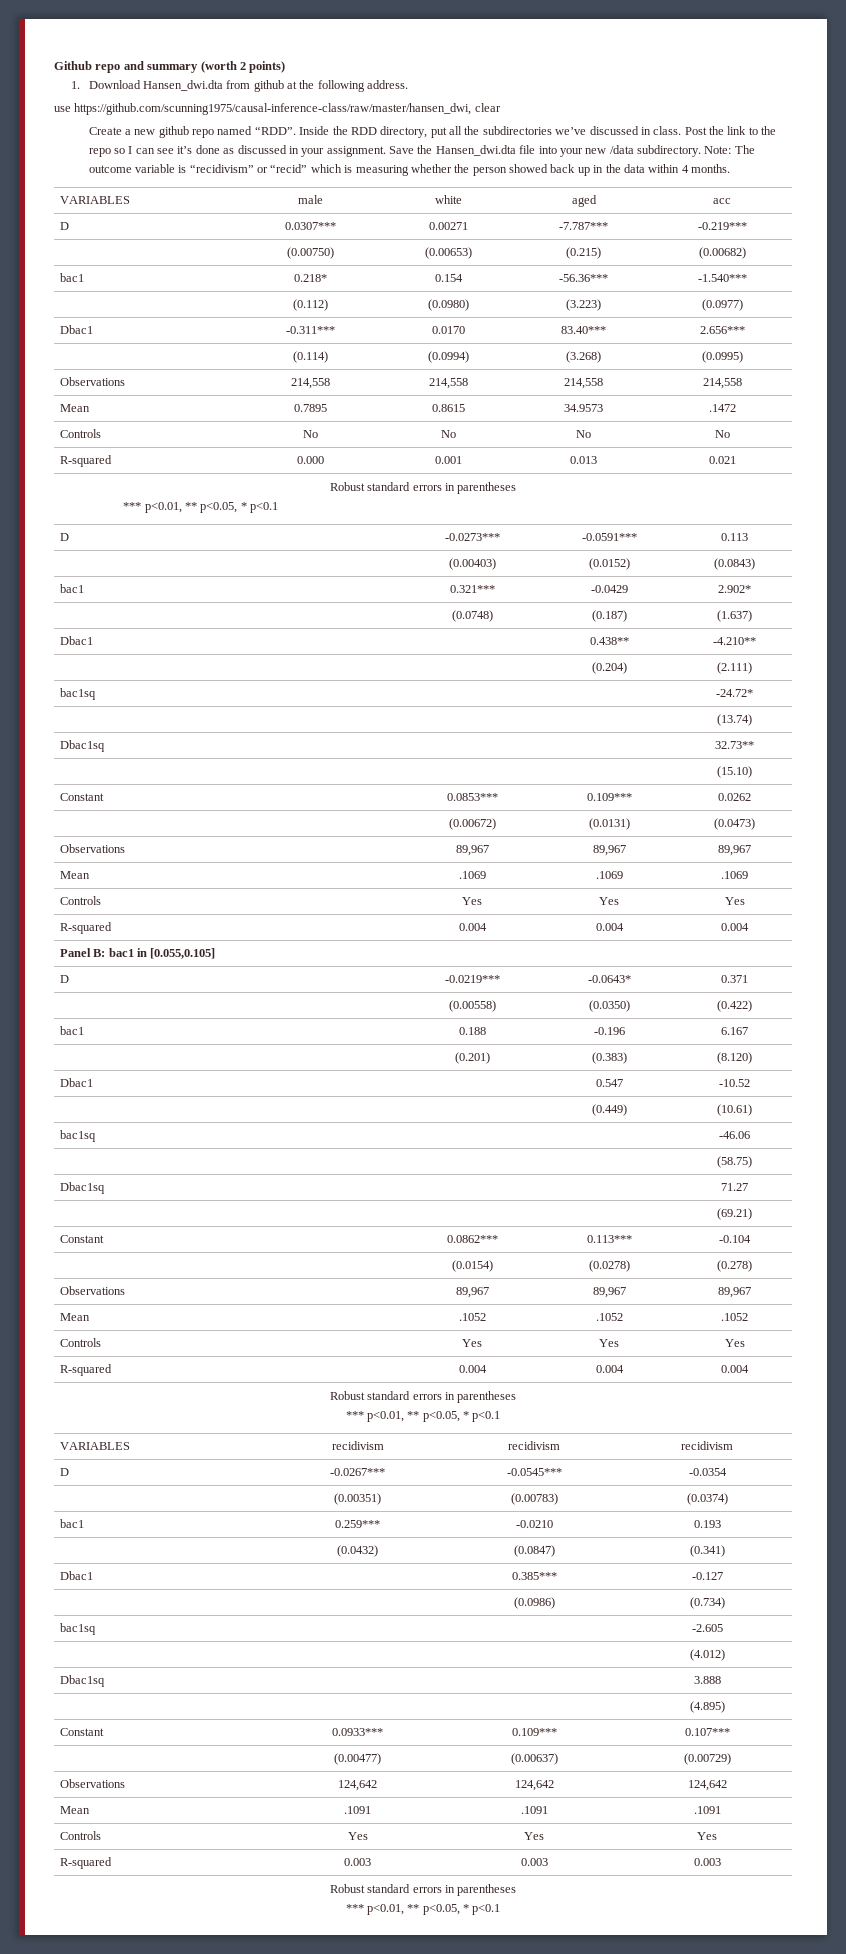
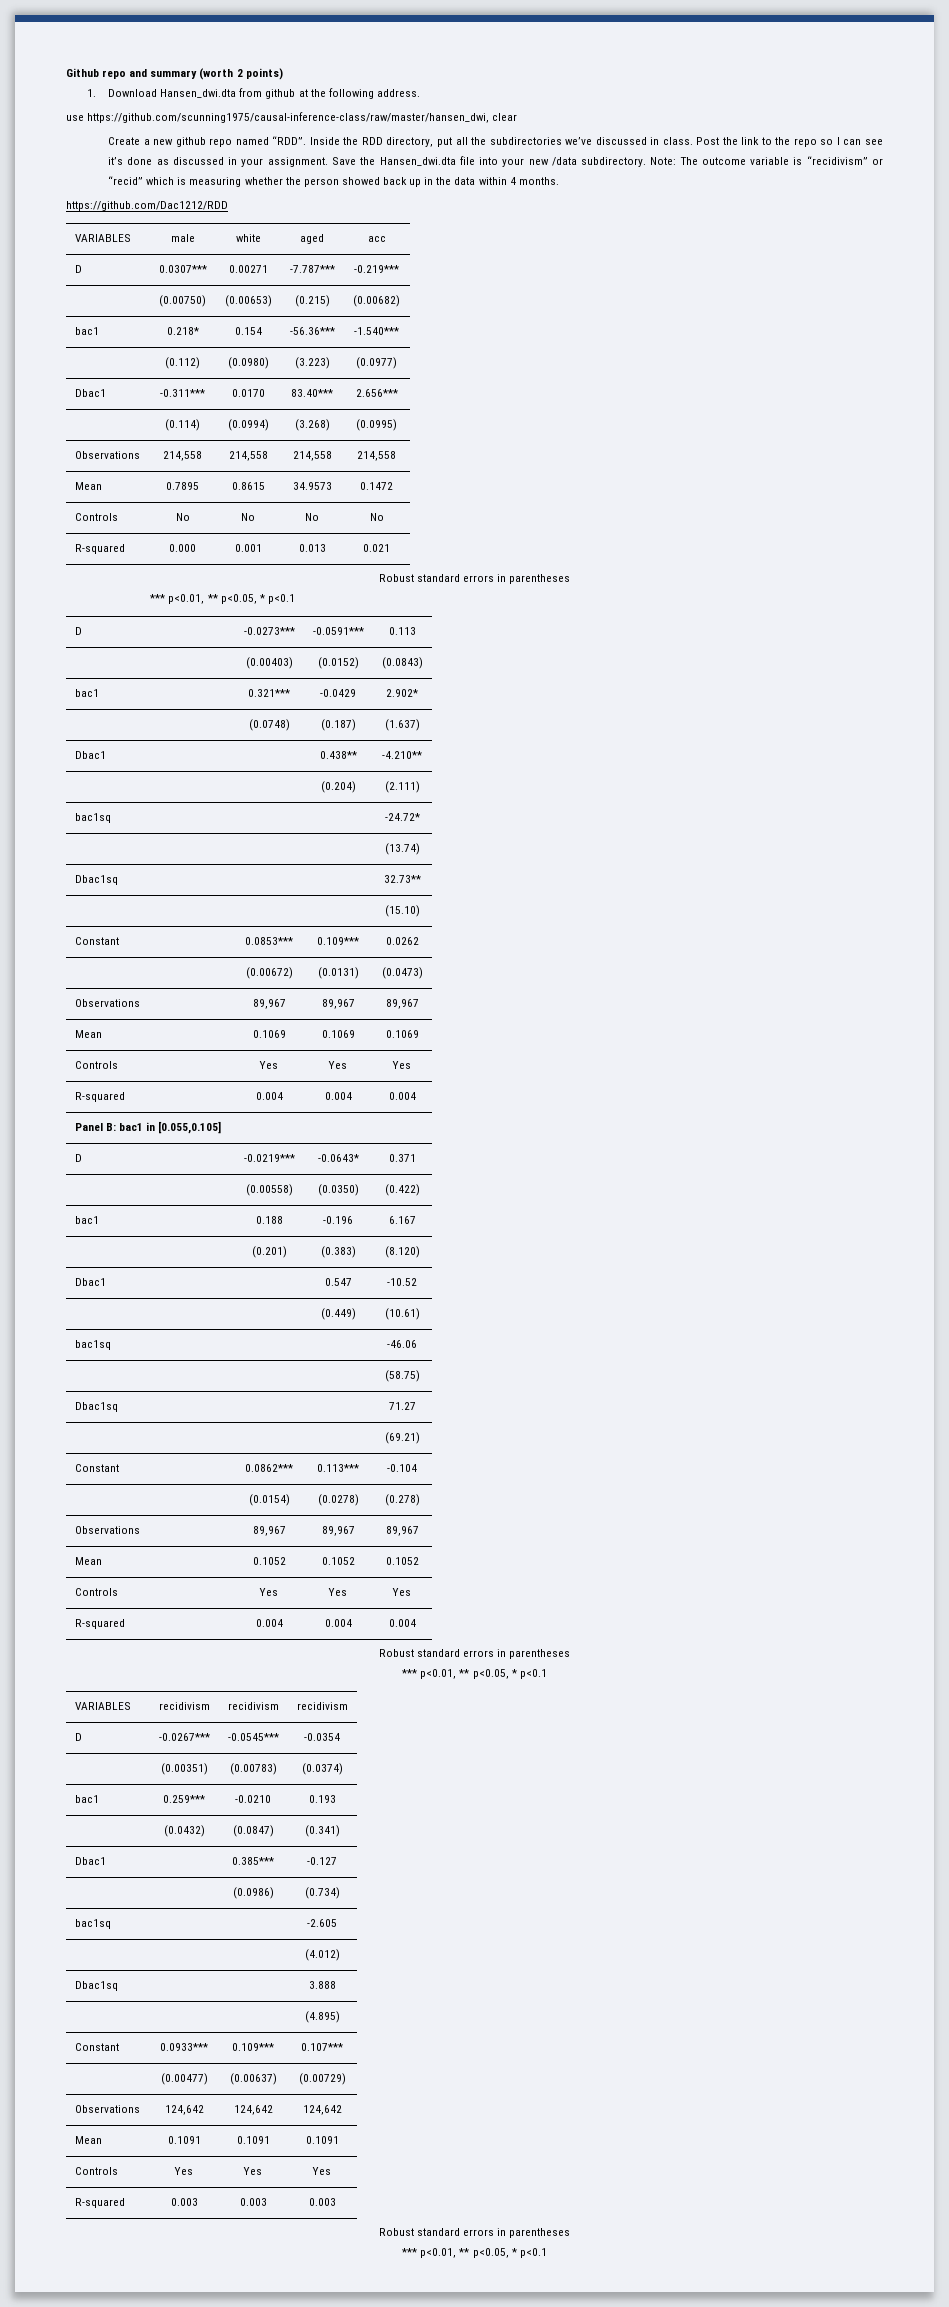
+ https://github.com/Dac1212/RDD
- Mean | 0.7895 | 0.8615 | 34.9573 | .1472
+ Mean | 0.7895 | 0.8615 | 34.9573 | 0.1472
- Mean | .1069 | .1069 | .1069
+ Mean | 0.1069 | 0.1069 | 0.1069
- Mean | .1052 | .1052 | .1052
+ Mean | 0.1052 | 0.1052 | 0.1052
- Mean | .1091 | .1091 | .1091
+ Mean | 0.1091 | 0.1091 | 0.1091

